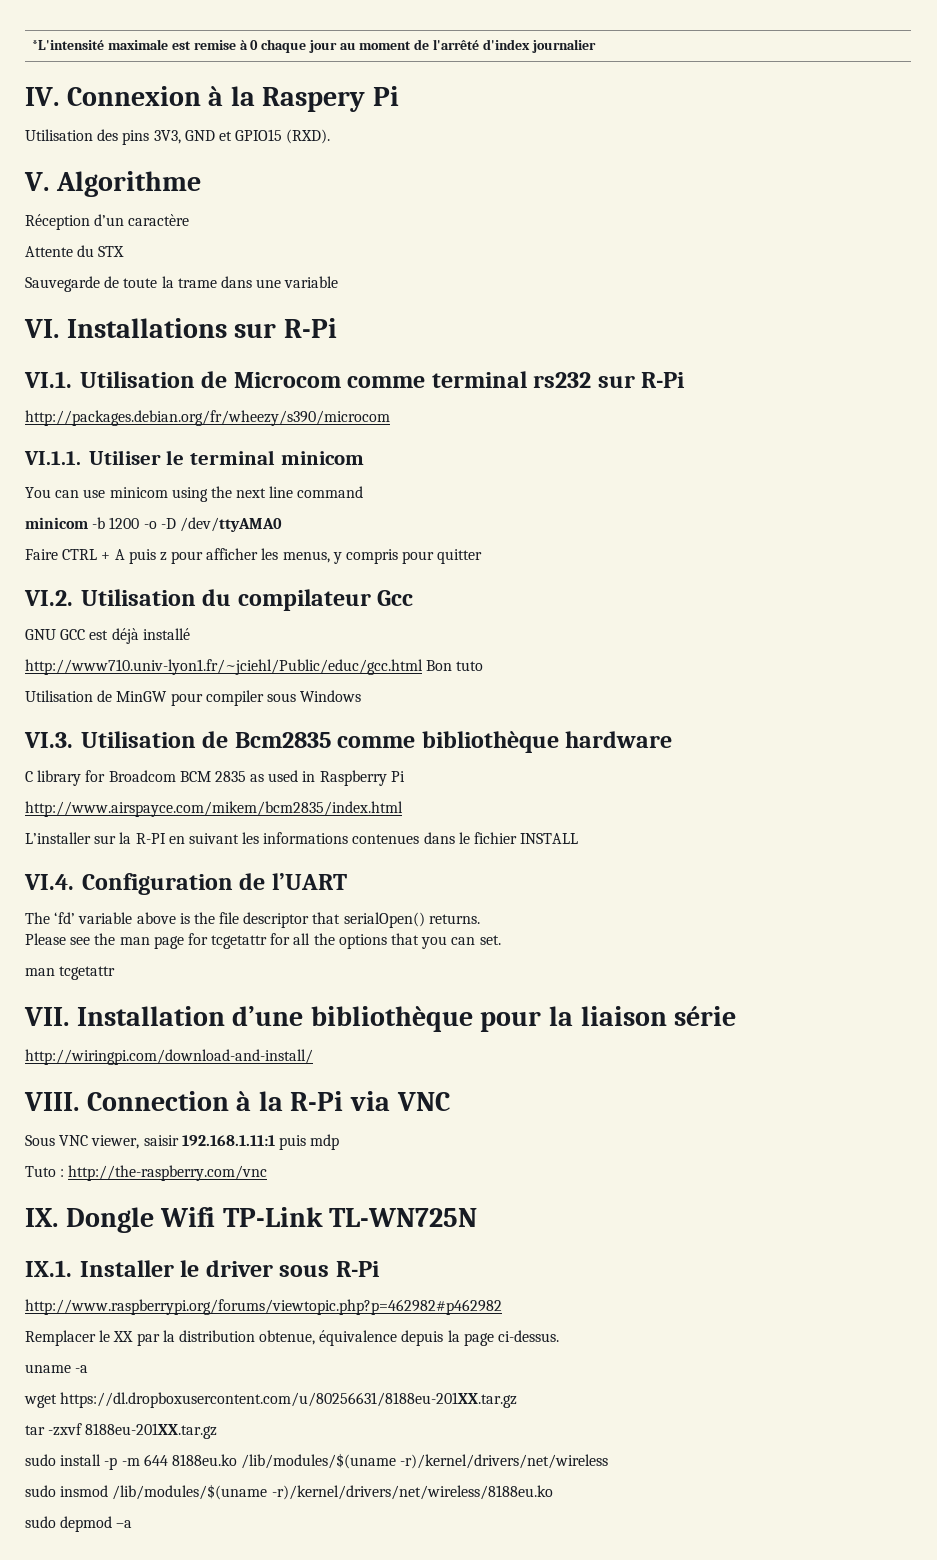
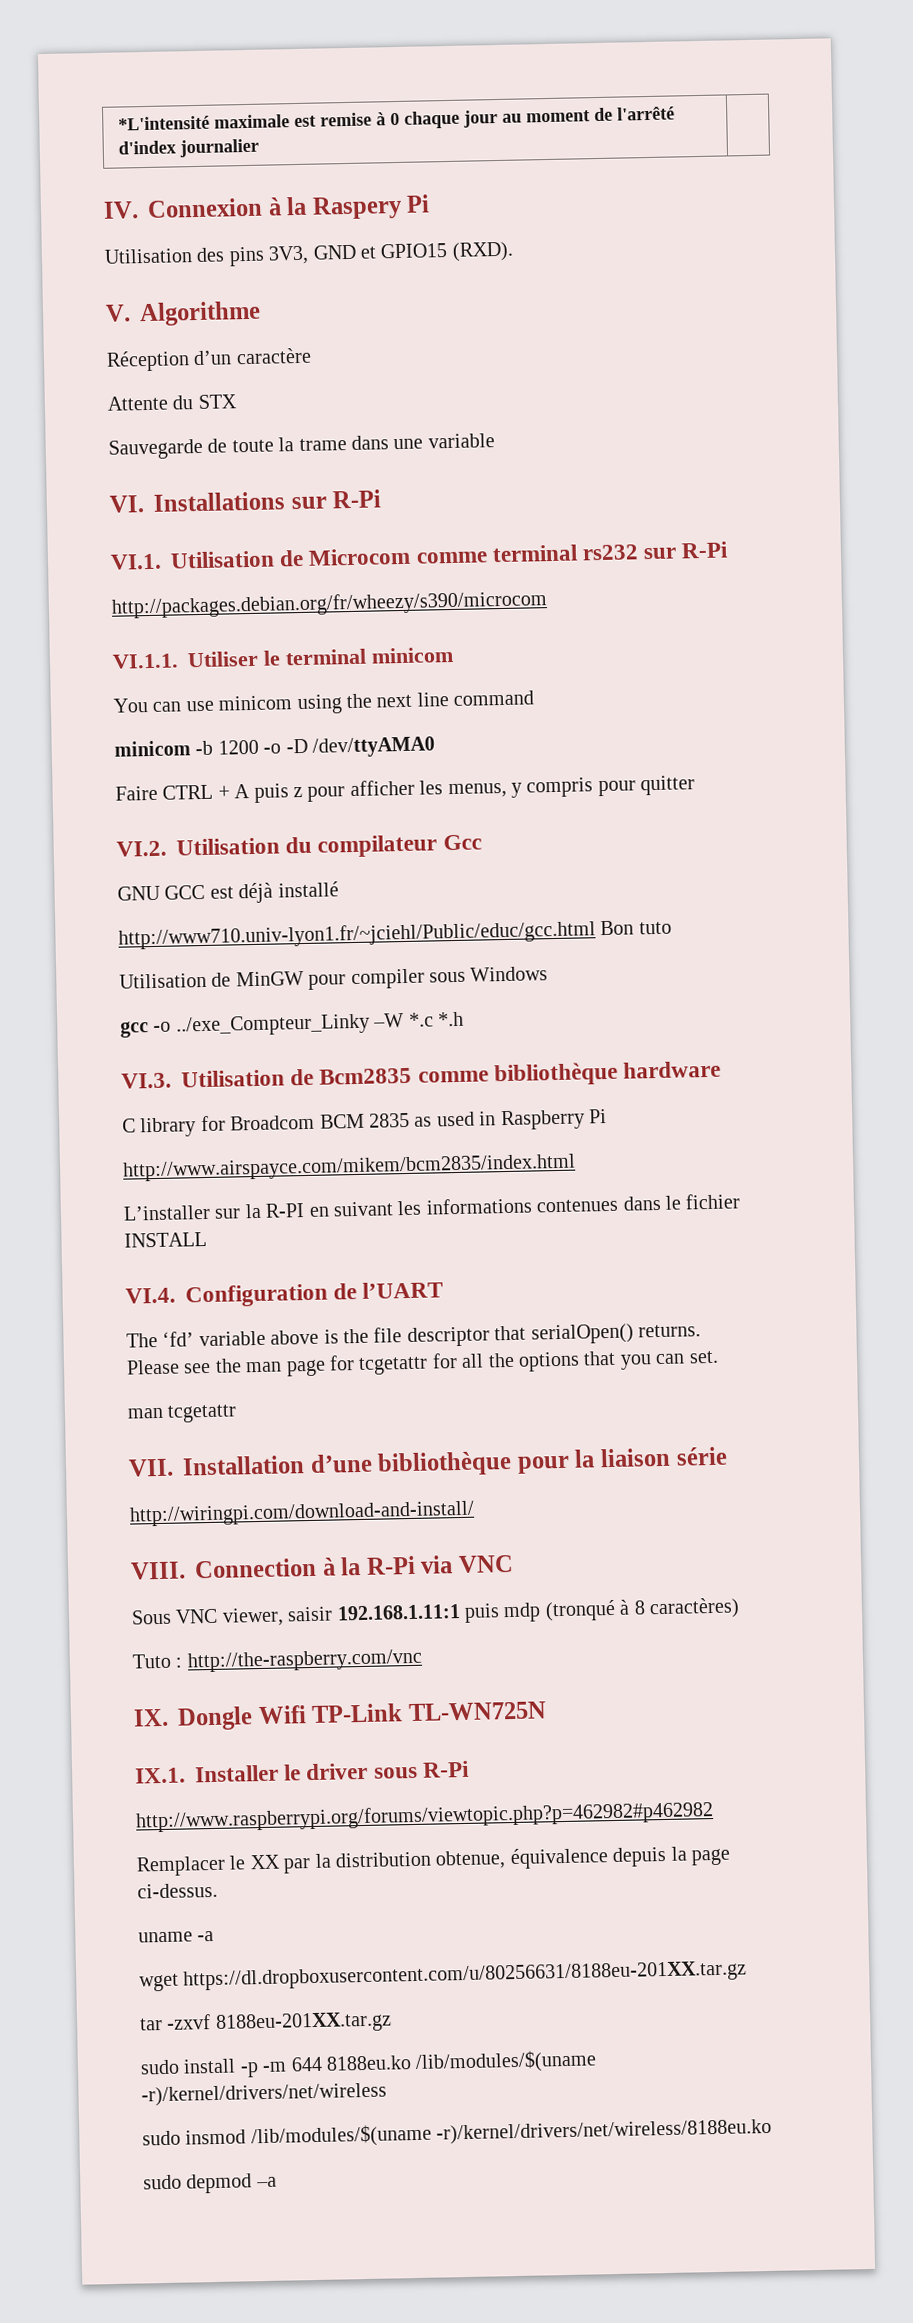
+ gcc -o ../exe_Compteur_Linky –W *.c *.h
- Sous VNC viewer, saisir 192.168.1.11:1 puis mdp
+ Sous VNC viewer, saisir 192.168.1.11:1 puis mdp (tronqué à 8 caractères)

